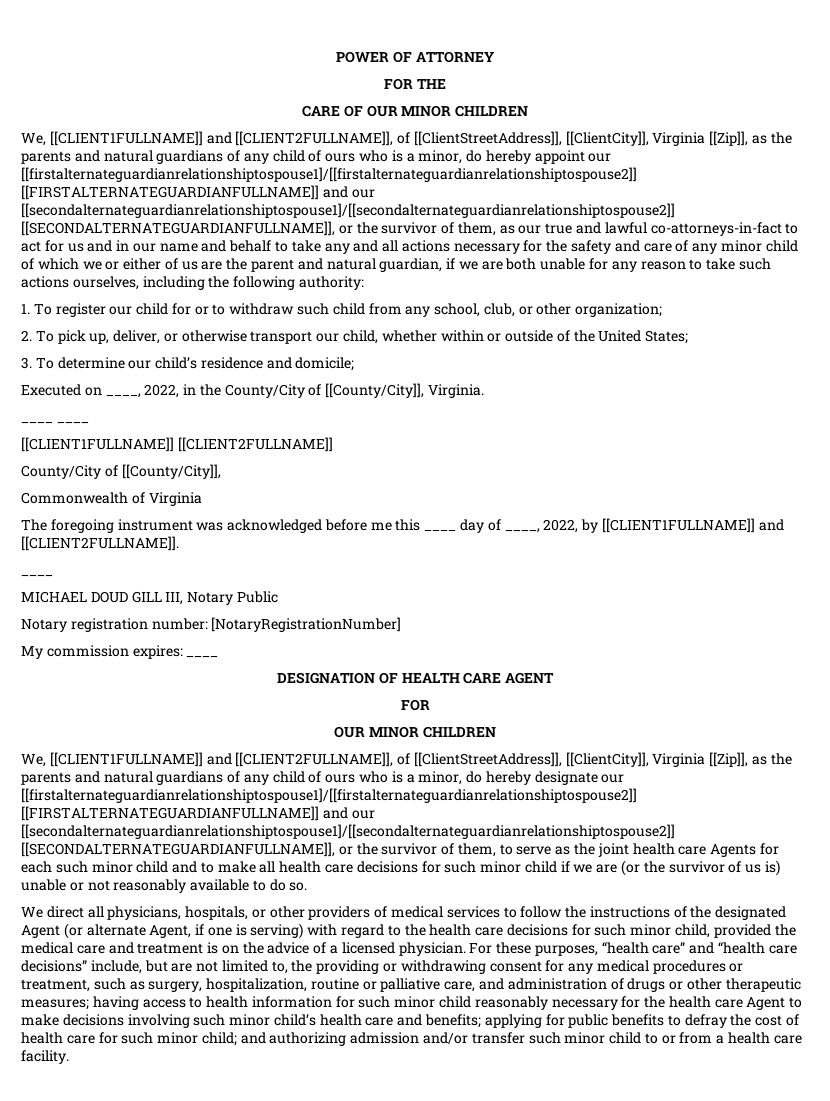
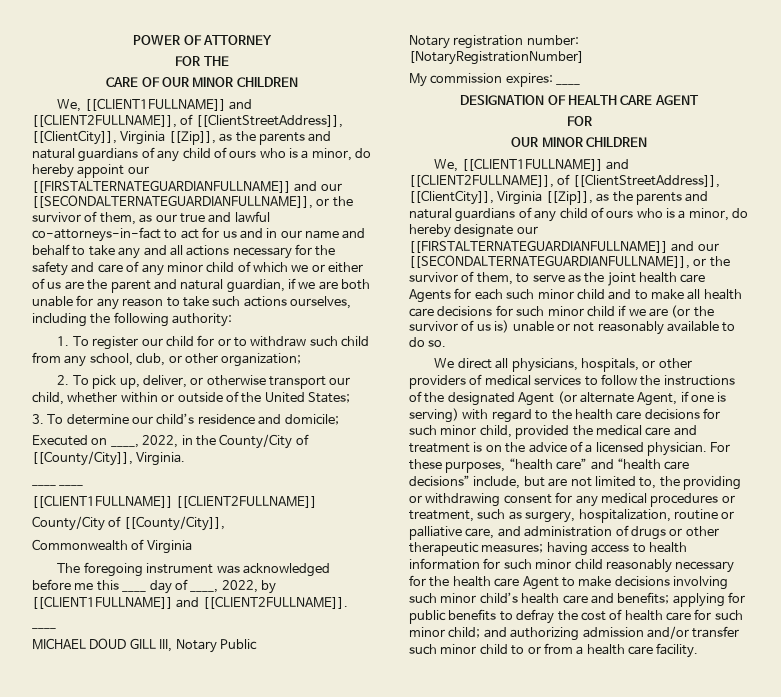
- We, [[CLIENT1FULLNAME]] and [[CLIENT2FULLNAME]], of [[ClientStreetAddress]], [[ClientCity]], Virginia [[Zip]], as the parents and natural guardians of any child of ours who is a minor, do hereby appoint our [[firstalternateguardianrelationshiptospouse1]/[[firstalternateguardianrelationshiptospouse2]] [[FIRSTALTERNATEGUARDIANFULLNAME]] and our [[secondalternateguardianrelationshiptospouse1]/[[secondalternateguardianrelationshiptospouse2]] [[SECONDALTERNATEGUARDIANFULLNAME]], or the survivor of them, as our true and lawful co-attorneys-in-fact to act for us and in our name and behalf to take any and all actions necessary for the safety and care of any minor child of which we or either of us are the parent and natural guardian, if we are both unable for any reason to take such actions ourselves, including the following authority:
+ We, [[CLIENT1FULLNAME]] and [[CLIENT2FULLNAME]], of [[ClientStreetAddress]], [[ClientCity]], Virginia [[Zip]], as the parents and natural guardians of any child of ours who is a minor, do hereby appoint our [[FIRSTALTERNATEGUARDIANFULLNAME]] and our [[SECONDALTERNATEGUARDIANFULLNAME]], or the survivor of them, as our true and lawful co-attorneys-in-fact to act for us and in our name and behalf to take any and all actions necessary for the safety and care of any minor child of which we or either of us are the parent and natural guardian, if we are both unable for any reason to take such actions ourselves, including the following authority:
- We, [[CLIENT1FULLNAME]] and [[CLIENT2FULLNAME]], of [[ClientStreetAddress]], [[ClientCity]], Virginia [[Zip]], as the parents and natural guardians of any child of ours who is a minor, do hereby designate our [[firstalternateguardianrelationshiptospouse1]/[[firstalternateguardianrelationshiptospouse2]] [[FIRSTALTERNATEGUARDIANFULLNAME]] and our [[secondalternateguardianrelationshiptospouse1]/[[secondalternateguardianrelationshiptospouse2]] [[SECONDALTERNATEGUARDIANFULLNAME]], or the survivor of them, to serve as the joint health care Agents for each such minor child and to make all health care decisions for such minor child if we are (or the survivor of us is) unable or not reasonably available to do so.
+ We, [[CLIENT1FULLNAME]] and [[CLIENT2FULLNAME]], of [[ClientStreetAddress]], [[ClientCity]], Virginia [[Zip]], as the parents and natural guardians of any child of ours who is a minor, do hereby designate our [[FIRSTALTERNATEGUARDIANFULLNAME]] and our [[SECONDALTERNATEGUARDIANFULLNAME]], or the survivor of them, to serve as the joint health care Agents for each such minor child and to make all health care decisions for such minor child if we are (or the survivor of us is) unable or not reasonably available to do so.

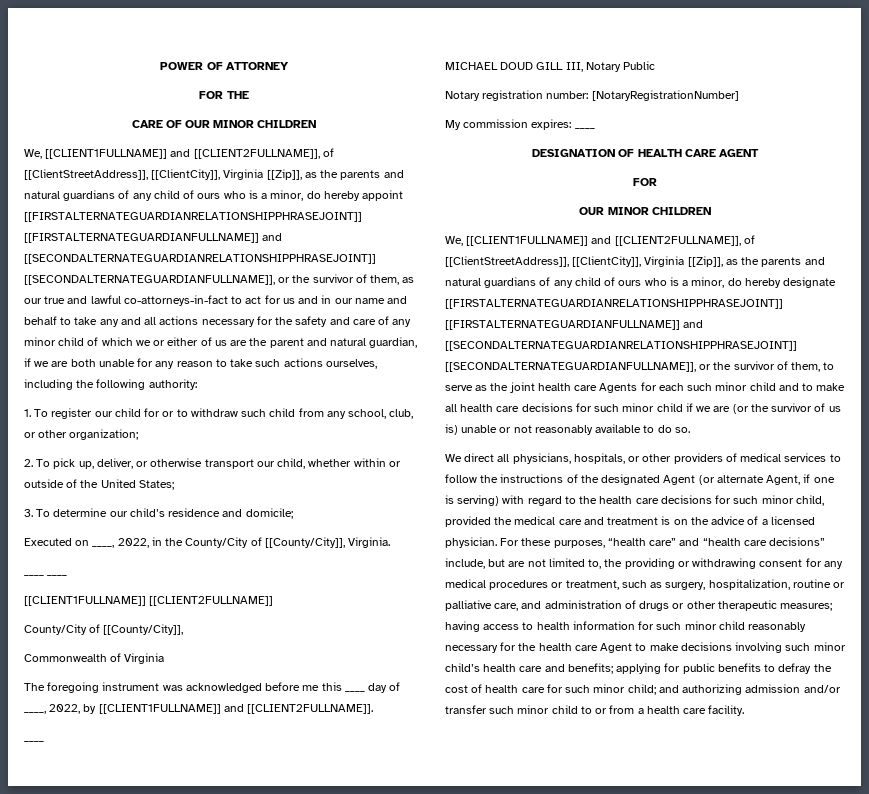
- We, [[CLIENT1FULLNAME]] and [[CLIENT2FULLNAME]], of [[ClientStreetAddress]], [[ClientCity]], Virginia [[Zip]], as the parents and natural guardians of any child of ours who is a minor, do hereby appoint our [[FIRSTALTERNATEGUARDIANFULLNAME]] and our [[SECONDALTERNATEGUARDIANFULLNAME]], or the survivor of them, as our true and lawful co-attorneys-in-fact to act for us and in our name and behalf to take any and all actions necessary for the safety and care of any minor child of which we or either of us are the parent and natural guardian, if we are both unable for any reason to take such actions ourselves, including the following authority:
+ We, [[CLIENT1FULLNAME]] and [[CLIENT2FULLNAME]], of [[ClientStreetAddress]], [[ClientCity]], Virginia [[Zip]], as the parents and natural guardians of any child of ours who is a minor, do hereby appoint [[FIRSTALTERNATEGUARDIANRELATIONSHIPPHRASEJOINT]] [[FIRSTALTERNATEGUARDIANFULLNAME]] and [[SECONDALTERNATEGUARDIANRELATIONSHIPPHRASEJOINT]] [[SECONDALTERNATEGUARDIANFULLNAME]], or the survivor of them, as our true and lawful co-attorneys-in-fact to act for us and in our name and behalf to take any and all actions necessary for the safety and care of any minor child of which we or either of us are the parent and natural guardian, if we are both unable for any reason to take such actions ourselves, including the following authority:
- We, [[CLIENT1FULLNAME]] and [[CLIENT2FULLNAME]], of [[ClientStreetAddress]], [[ClientCity]], Virginia [[Zip]], as the parents and natural guardians of any child of ours who is a minor, do hereby designate our [[FIRSTALTERNATEGUARDIANFULLNAME]] and our [[SECONDALTERNATEGUARDIANFULLNAME]], or the survivor of them, to serve as the joint health care Agents for each such minor child and to make all health care decisions for such minor child if we are (or the survivor of us is) unable or not reasonably available to do so.
+ We, [[CLIENT1FULLNAME]] and [[CLIENT2FULLNAME]], of [[ClientStreetAddress]], [[ClientCity]], Virginia [[Zip]], as the parents and natural guardians of any child of ours who is a minor, do hereby designate [[FIRSTALTERNATEGUARDIANRELATIONSHIPPHRASEJOINT]] [[FIRSTALTERNATEGUARDIANFULLNAME]] and [[SECONDALTERNATEGUARDIANRELATIONSHIPPHRASEJOINT]] [[SECONDALTERNATEGUARDIANFULLNAME]], or the survivor of them, to serve as the joint health care Agents for each such minor child and to make all health care decisions for such minor child if we are (or the survivor of us is) unable or not reasonably available to do so.

